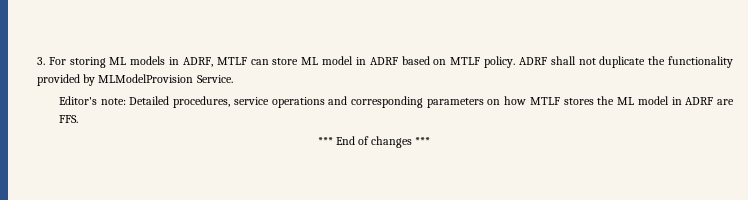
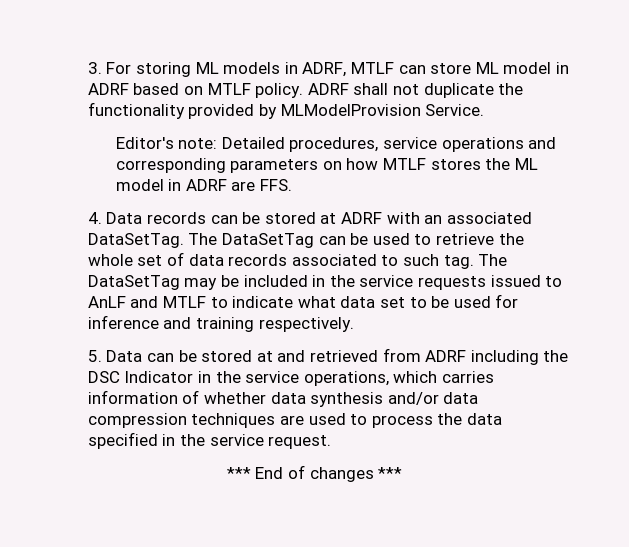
+ 4. Data records can be stored at ADRF with an associated DataSetTag. The DataSetTag can be used to retrieve the whole set of data records associated to such tag. The DataSetTag may be included in the service requests issued to AnLF and MTLF to indicate what data set to be used for inference and training respectively.
+ 5. Data can be stored at and retrieved from ADRF including the DSC Indicator in the service operations, which carries information of whether data synthesis and/or data compression techniques are used to process the data specified in the service request.

